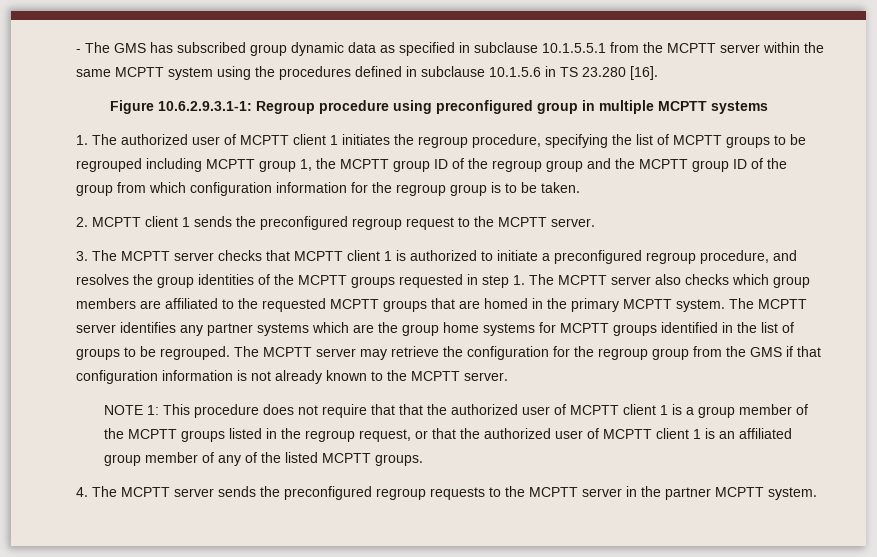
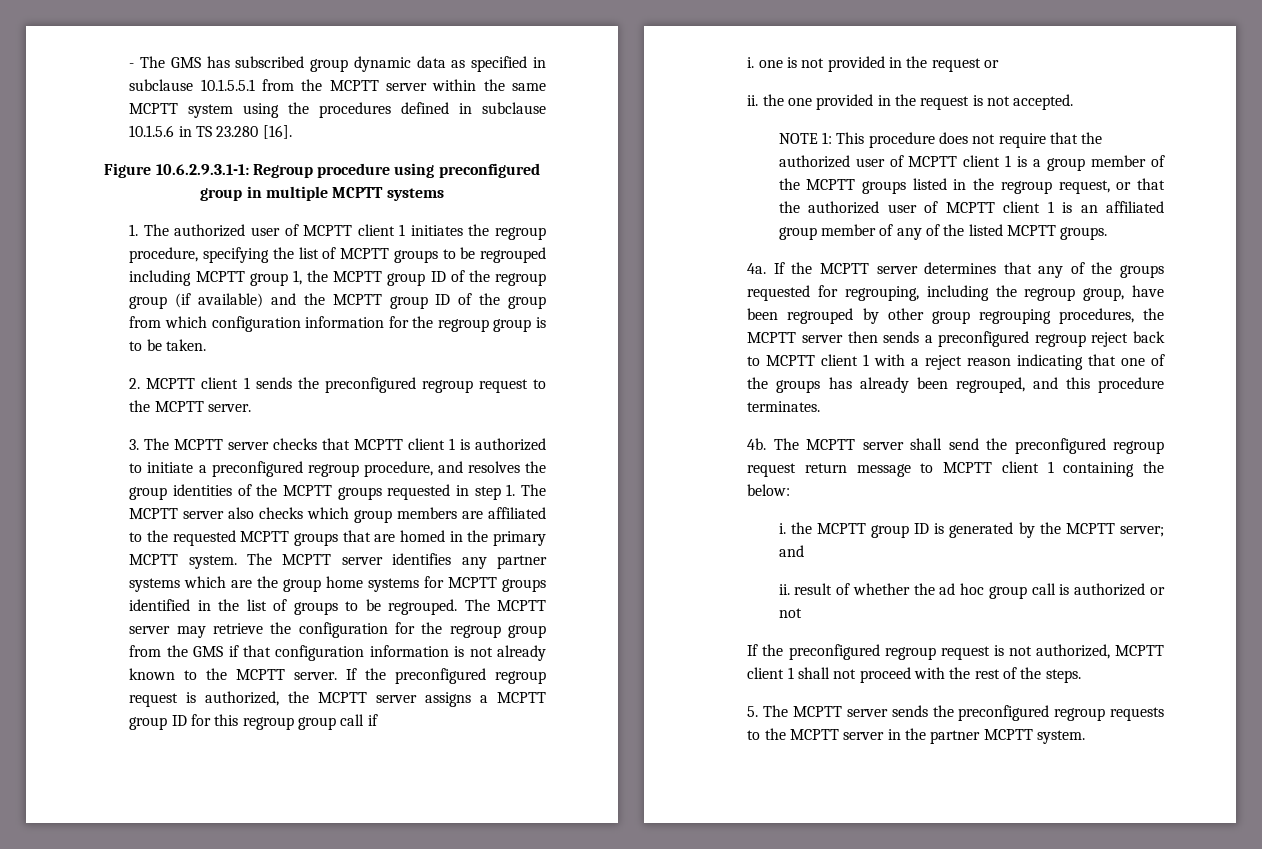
- 1. The authorized user of MCPTT client 1 initiates the regroup procedure, specifying the list of MCPTT groups to be regrouped including MCPTT group 1, the MCPTT group ID of the regroup group and the MCPTT group ID of the group from which configuration information for the regroup group is to be taken.
+ 1. The authorized user of MCPTT client 1 initiates the regroup procedure, specifying the list of MCPTT groups to be regrouped including MCPTT group 1, the MCPTT group ID of the regroup group (if available) and the MCPTT group ID of the group from which configuration information for the regroup group is to be taken.
+ If the preconfigured regroup request is authorized, the MCPTT server assigns a MCPTT group ID for this regroup group call if
+ i. one is not provided in the request or
+ ii. the one provided in the request is not accepted.
- NOTE 1: This procedure does not require that that the authorized user of MCPTT client 1 is a group member of the MCPTT groups listed in the regroup request, or that the authorized user of MCPTT client 1 is an affiliated group member of any of the listed MCPTT groups.
+ NOTE 1: This procedure does not require that the authorized user of MCPTT client 1 is a group member of the MCPTT groups listed in the regroup request, or that the authorized user of MCPTT client 1 is an affiliated group member of any of the listed MCPTT groups.
- 4. The MCPTT server sends the preconfigured regroup requests to the MCPTT server in the partner MCPTT system.
+ 4a. If the MCPTT server determines that any of the groups requested for regrouping, including the regroup group, have been regrouped by other group regrouping procedures, the MCPTT server then sends a preconfigured regroup reject back to MCPTT client 1 with a reject reason indicating that one of the groups has already been regrouped, and this procedure terminates.
+ 4b. The MCPTT server shall send the preconfigured regroup request return message to MCPTT client 1 containing the below:
+ i. the MCPTT group ID is generated by the MCPTT server; and
+ ii. result of whether the ad hoc group call is authorized or not
+ If the preconfigured regroup request is not authorized, MCPTT client 1 shall not proceed with the rest of the steps.
+ 5. The MCPTT server sends the preconfigured regroup requests to the MCPTT server in the partner MCPTT system.

